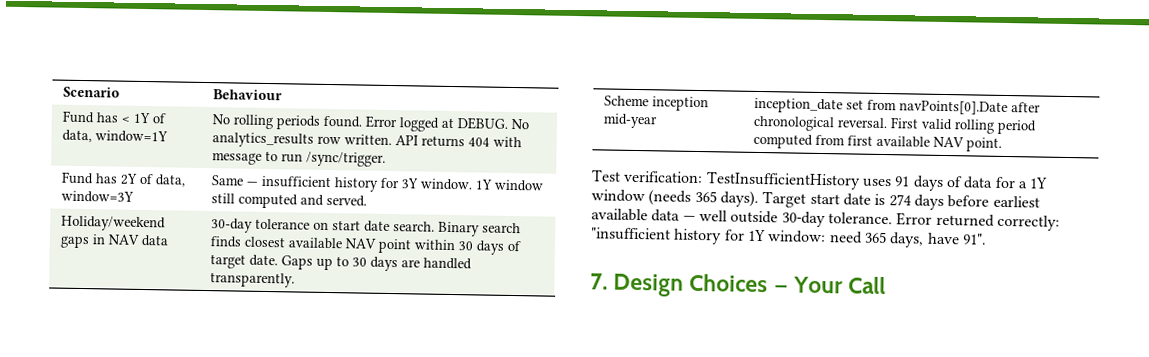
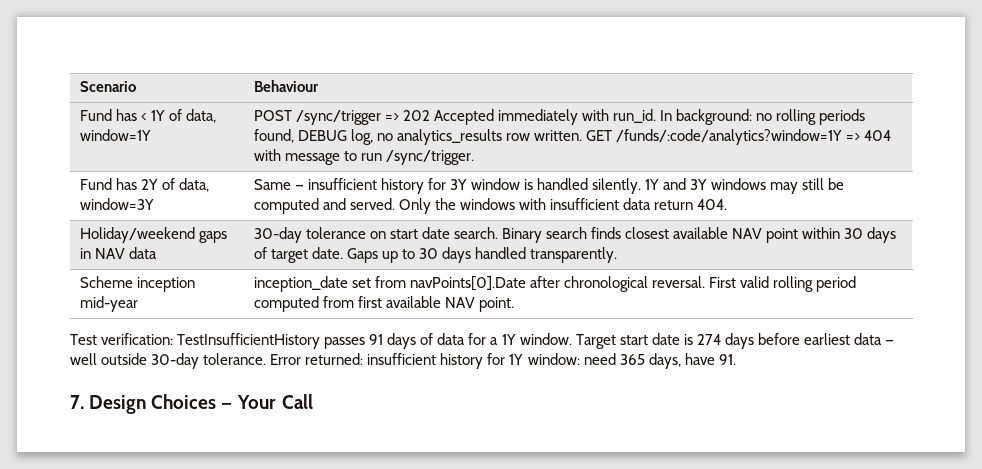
- Fund has < 1Y of data, window=1Y | No rolling periods found. Error logged at DEBUG. No analytics_results row written. API returns 404 with message to run /sync/trigger.
+ Fund has < 1Y of data, window=1Y | POST /sync/trigger => 202 Accepted immediately with run_id. In background: no rolling periods found, DEBUG log, no analytics_results row written. GET /funds/:code/analytics?window=1Y => 404 with message to run /sync/trigger.
- Fund has 2Y of data, window=3Y | Same — insufficient history for 3Y window. 1Y window still computed and served.
+ Fund has 2Y of data, window=3Y | Same — insufficient history for 3Y window is handled silently. 1Y and 3Y windows may still be computed and served. Only the windows with insufficient data return 404.
- Holiday/weekend gaps in NAV data | 30-day tolerance on start date search. Binary search finds closest available NAV point within 30 days of target date. Gaps up to 30 days are handled transparently.
+ Holiday/weekend gaps in NAV data | 30-day tolerance on start date search. Binary search finds closest available NAV point within 30 days of target date. Gaps up to 30 days handled transparently.
- Test verification: TestInsufficientHistory uses 91 days of data for a 1Y window (needs 365 days).
+ Test verification: TestInsufficientHistory passes 91 days of data for a 1Y window.
- Target start date is 274 days before earliest available data — well outside 30-day tolerance.
+ Target start date is 274 days before earliest data — well outside 30-day tolerance.
- Error returned correctly: "insufficient history for 1Y window: need 365 days, have 91".
+ Error returned: insufficient history for 1Y window: need 365 days, have 91.

